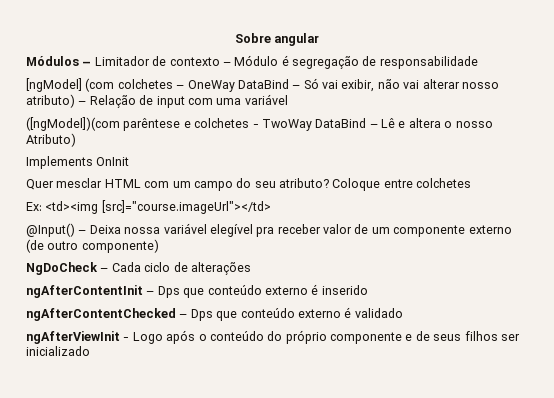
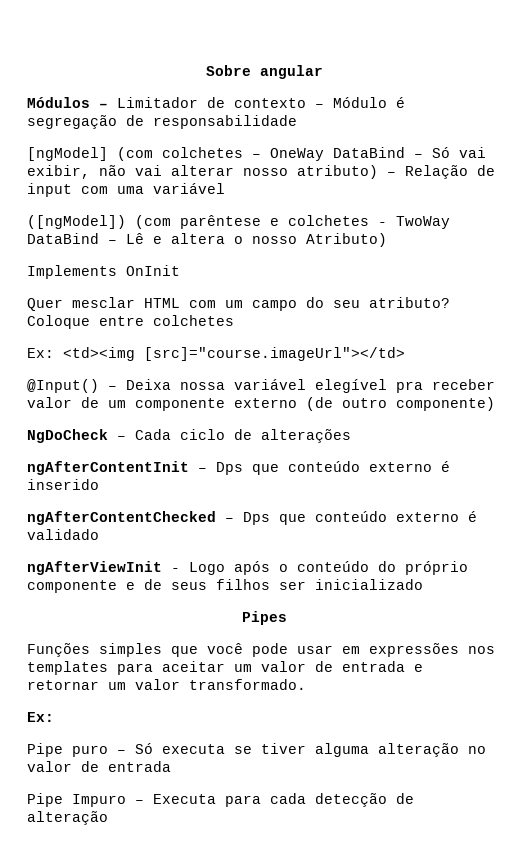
- ([ngModel])(com parêntese e colchetes - TwoWay DataBind – Lê e altera o nosso Atributo)
+ ([ngModel]) (com parêntese e colchetes - TwoWay DataBind – Lê e altera o nosso Atributo)
+ Pipes
+ Funções simples que você pode usar em expressões nos templates para aceitar um valor de entrada e retornar um valor transformado.
+ Ex:
+ Pipe puro – Só executa se tiver alguma alteração no valor de entrada
+ Pipe Impuro – Executa para cada detecção de alteração

